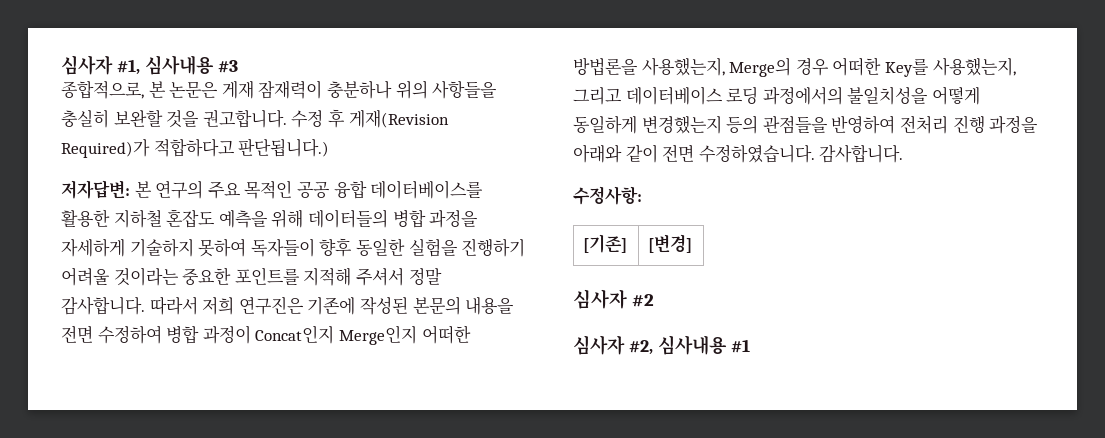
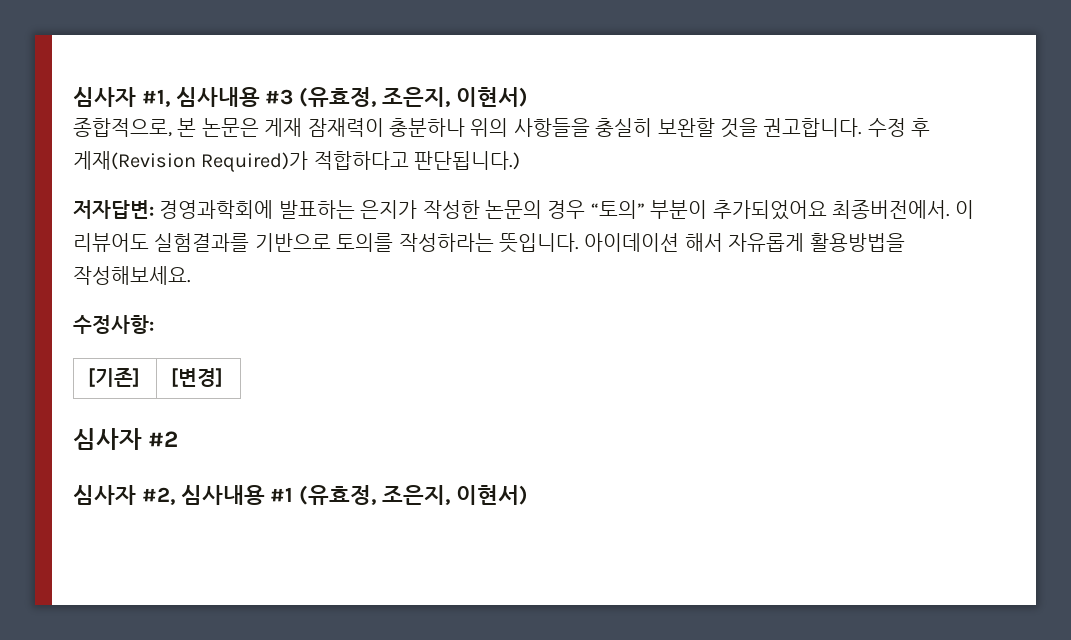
- 심사자 #1, 심사내용 #3
+ 심사자 #1, 심사내용 #3 (유효정, 조은지, 이현서)
- 저자답변: 본 연구의 주요 목적인 공공 융합 데이터베이스를 활용한 지하철 혼잡도 예측을 위해 데이터들의 병합 과정을 자세하게 기술하지 못하여 독자들이 향후 동일한 실험을 진행하기 어려울 것이라는 중요한 포인트를 지적해 주셔서 정말 감사합니다. 따라서 저희 연구진은 기존에 작성된 본문의 내용을 전면 수정하여 병합 과정이 Concat인지 Merge인지 어떠한 방법론을 사용했는지, Merge의 경우 어떠한 Key를 사용했는지, 그리고 데이터베이스 로딩 과정에서의 불일치성을 어떻게 동일하게 변경했는지 등의 관점들을 반영하여 전처리 진행 과정을 아래와 같이 전면 수정하였습니다. 감사합니다.
+ 저자답변: 경영과학회에 발표하는 은지가 작성한 논문의 경우 “토의” 부분이 추가되었어요 최종버전에서. 이 리뷰어도 실험결과를 기반으로 토의를 작성하라는 뜻입니다. 아이데이션 해서 자유롭게 활용방법을 작성해보세요.
- 심사자 #2, 심사내용 #1
+ 심사자 #2, 심사내용 #1 (유효정, 조은지, 이현서)

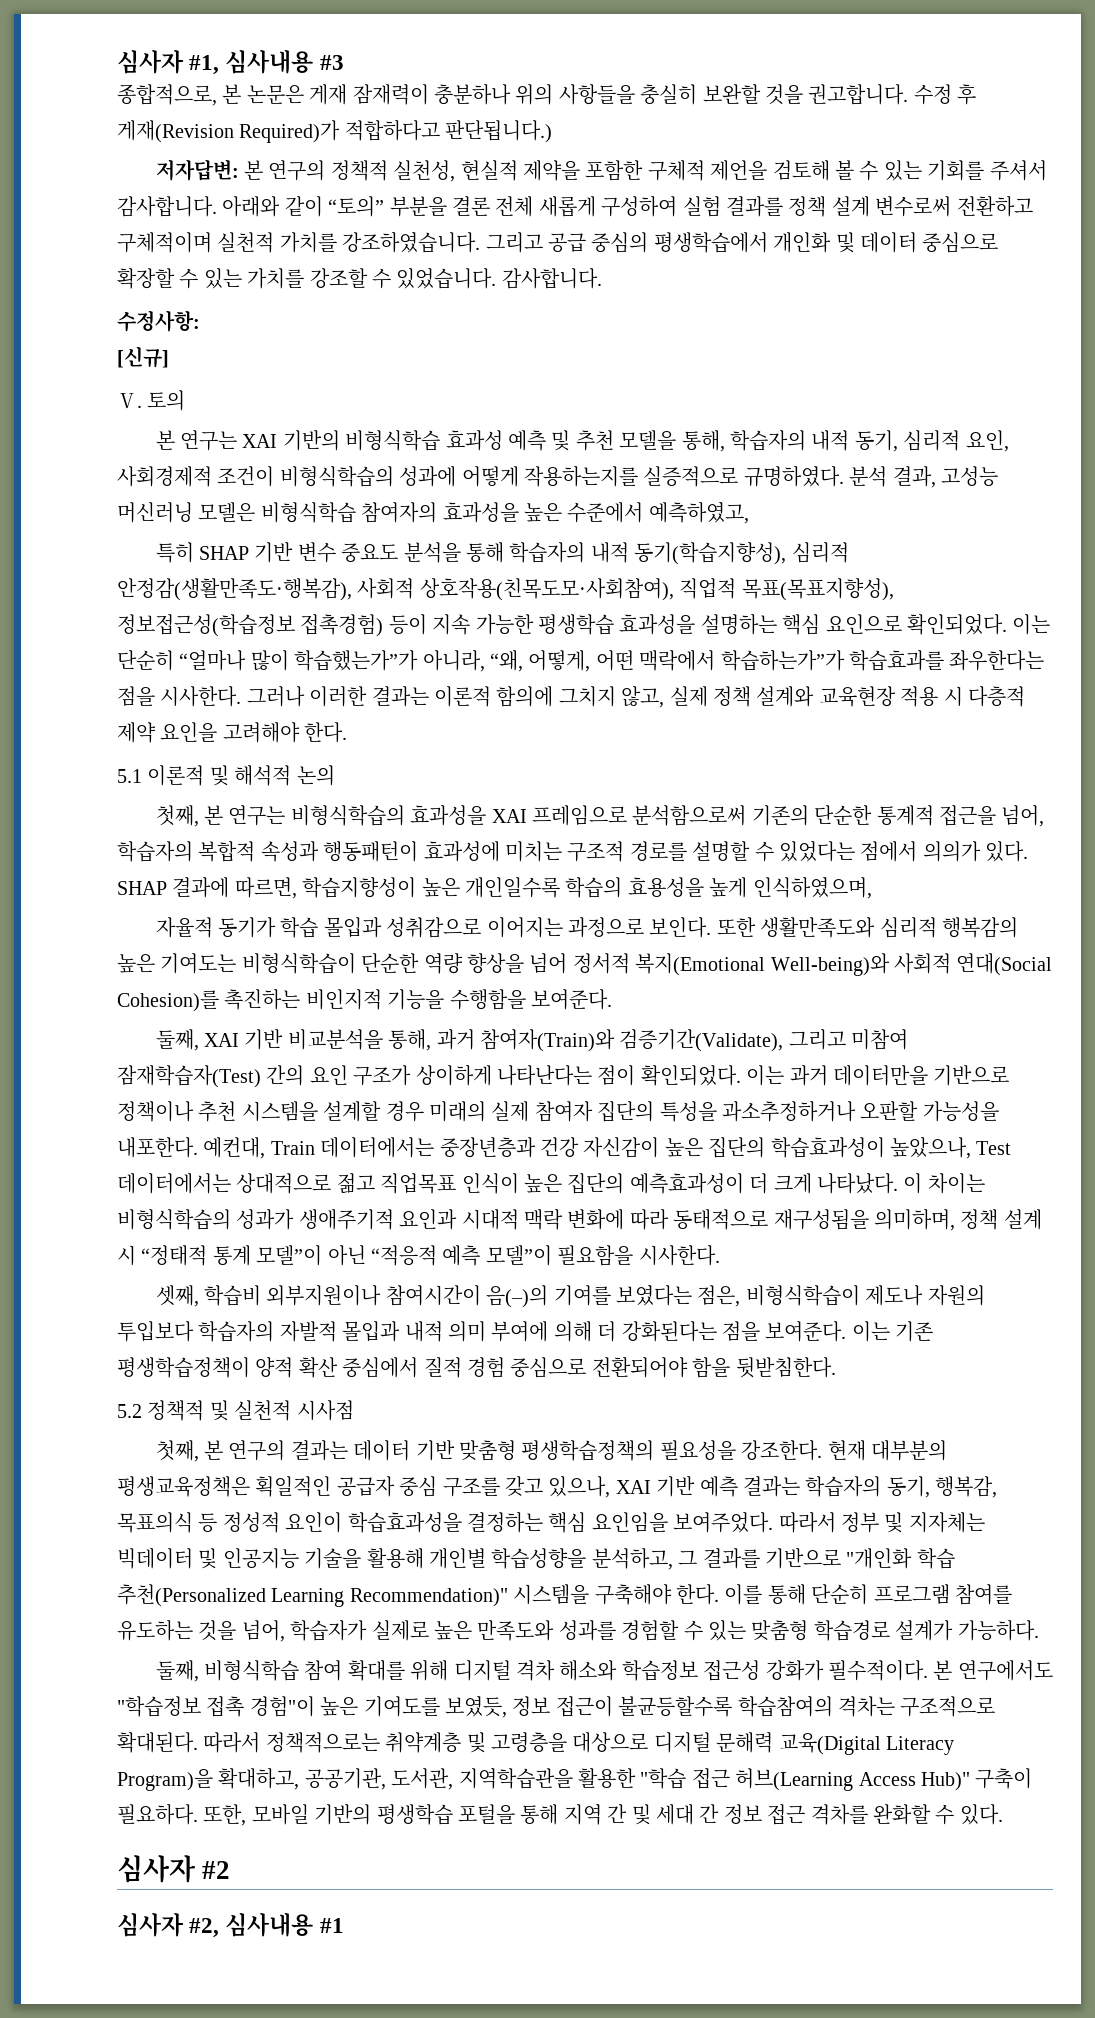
- 심사자 #1, 심사내용 #3 (유효정, 조은지, 이현서)
+ 심사자 #1, 심사내용 #3
- 저자답변: 경영과학회에 발표하는 은지가 작성한 논문의 경우 “토의” 부분이 추가되었어요 최종버전에서. 이 리뷰어도 실험결과를 기반으로 토의를 작성하라는 뜻입니다. 아이데이션 해서 자유롭게 활용방법을 작성해보세요.
+ 저자답변: 본 연구의 정책적 실천성, 현실적 제약을 포함한 구체적 제언을 검토해 볼 수 있는 기회를 주셔서 감사합니다. 아래와 같이 “토의” 부분을 결론 전체 새롭게 구성하여 실험 결과를 정책 설계 변수로써 전환하고 구체적이며 실천적 가치를 강조하였습니다. 그리고 공급 중심의 평생학습에서 개인화 및 데이터 중심으로 확장할 수 있는 가치를 강조할 수 있었습니다. 감사합니다.
  수정사항:
- [기존] | [변경]
+ [신규]
+ Ⅴ. 토의
+ 본 연구는 XAI 기반의 비형식학습 효과성 예측 및 추천 모델을 통해, 학습자의 내적 동기, 심리적 요인, 사회경제적 조건이 비형식학습의 성과에 어떻게 작용하는지를 실증적으로 규명하였다. 분석 결과, 고성능 머신러닝 모델은 비형식학습 참여자의 효과성을 높은 수준에서 예측하였고,
+ 특히 SHAP 기반 변수 중요도 분석을 통해 학습자의 내적 동기(학습지향성), 심리적 안정감(생활만족도·행복감), 사회적 상호작용(친목도모·사회참여), 직업적 목표(목표지향성), 정보접근성(학습정보 접촉경험) 등이 지속 가능한 평생학습 효과성을 설명하는 핵심 요인으로 확인되었다. 이는 단순히 “얼마나 많이 학습했는가”가 아니라, “왜, 어떻게, 어떤 맥락에서 학습하는가”가 학습효과를 좌우한다는 점을 시사한다. 그러나 이러한 결과는 이론적 함의에 그치지 않고, 실제 정책 설계와 교육현장 적용 시 다층적 제약 요인을 고려해야 한다.
+ 5.1 이론적 및 해석적 논의
+ 첫째, 본 연구는 비형식학습의 효과성을 XAI 프레임으로 분석함으로써 기존의 단순한 통계적 접근을 넘어, 학습자의 복합적 속성과 행동패턴이 효과성에 미치는 구조적 경로를 설명할 수 있었다는 점에서 의의가 있다. SHAP 결과에 따르면, 학습지향성이 높은 개인일수록 학습의 효용성을 높게 인식하였으며,
+ 자율적 동기가 학습 몰입과 성취감으로 이어지는 과정으로 보인다. 또한 생활만족도와 심리적 행복감의 높은 기여도는 비형식학습이 단순한 역량 향상을 넘어 정서적 복지(Emotional Well-being)와 사회적 연대(Social Cohesion)를 촉진하는 비인지적 기능을 수행함을 보여준다.
+ 둘째, XAI 기반 비교분석을 통해, 과거 참여자(Train)와 검증기간(Validate), 그리고 미참여 잠재학습자(Test) 간의 요인 구조가 상이하게 나타난다는 점이 확인되었다. 이는 과거 데이터만을 기반으로 정책이나 추천 시스템을 설계할 경우 미래의 실제 참여자 집단의 특성을 과소추정하거나 오판할 가능성을 내포한다. 예컨대, Train 데이터에서는 중장년층과 건강 자신감이 높은 집단의 학습효과성이 높았으나, Test 데이터에서는 상대적으로 젊고 직업목표 인식이 높은 집단의 예측효과성이 더 크게 나타났다. 이 차이는 비형식학습의 성과가 생애주기적 요인과 시대적 맥락 변화에 따라 동태적으로 재구성됨을 의미하며, 정책 설계 시 “정태적 통계 모델”이 아닌 “적응적 예측 모델”이 필요함을 시사한다.
+ 셋째, 학습비 외부지원이나 참여시간이 음(–)의 기여를 보였다는 점은, 비형식학습이 제도나 자원의 투입보다 학습자의 자발적 몰입과 내적 의미 부여에 의해 더 강화된다는 점을 보여준다. 이는 기존 평생학습정책이 양적 확산 중심에서 질적 경험 중심으로 전환되어야 함을 뒷받침한다.
+ 5.2 정책적 및 실천적 시사점
+ 첫째, 본 연구의 결과는 데이터 기반 맞춤형 평생학습정책의 필요성을 강조한다. 현재 대부분의 평생교육정책은 획일적인 공급자 중심 구조를 갖고 있으나, XAI 기반 예측 결과는 학습자의 동기, 행복감, 목표의식 등 정성적 요인이 학습효과성을 결정하는 핵심 요인임을 보여주었다. 따라서 정부 및 지자체는 빅데이터 및 인공지능 기술을 활용해 개인별 학습성향을 분석하고, 그 결과를 기반으로 "개인화 학습 추천(Personalized Learning Recommendation)" 시스템을 구축해야 한다. 이를 통해 단순히 프로그램 참여를 유도하는 것을 넘어, 학습자가 실제로 높은 만족도와 성과를 경험할 수 있는 맞춤형 학습경로 설계가 가능하다.
+ 둘째, 비형식학습 참여 확대를 위해 디지털 격차 해소와 학습정보 접근성 강화가 필수적이다. 본 연구에서도 "학습정보 접촉 경험"이 높은 기여도를 보였듯, 정보 접근이 불균등할수록 학습참여의 격차는 구조적으로 확대된다. 따라서 정책적으로는 취약계층 및 고령층을 대상으로 디지털 문해력 교육(Digital Literacy Program)을 확대하고, 공공기관, 도서관, 지역학습관을 활용한 "학습 접근 허브(Learning Access Hub)" 구축이 필요하다. 또한, 모바일 기반의 평생학습 포털을 통해 지역 간 및 세대 간 정보 접근 격차를 완화할 수 있다.
- 심사자 #2, 심사내용 #1 (유효정, 조은지, 이현서)
+ 심사자 #2, 심사내용 #1

